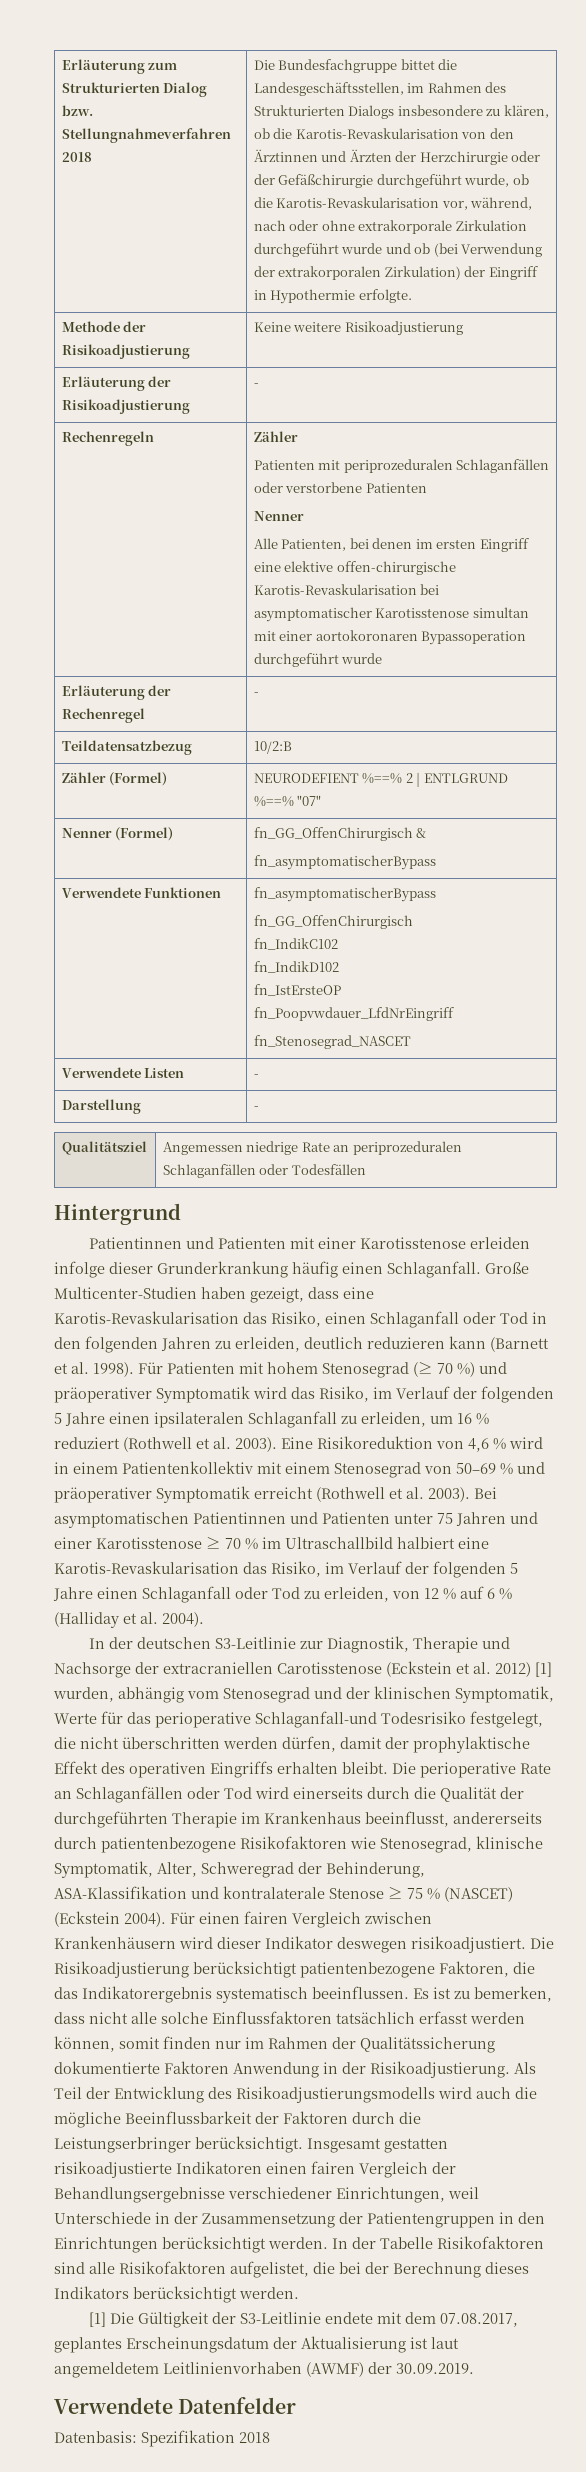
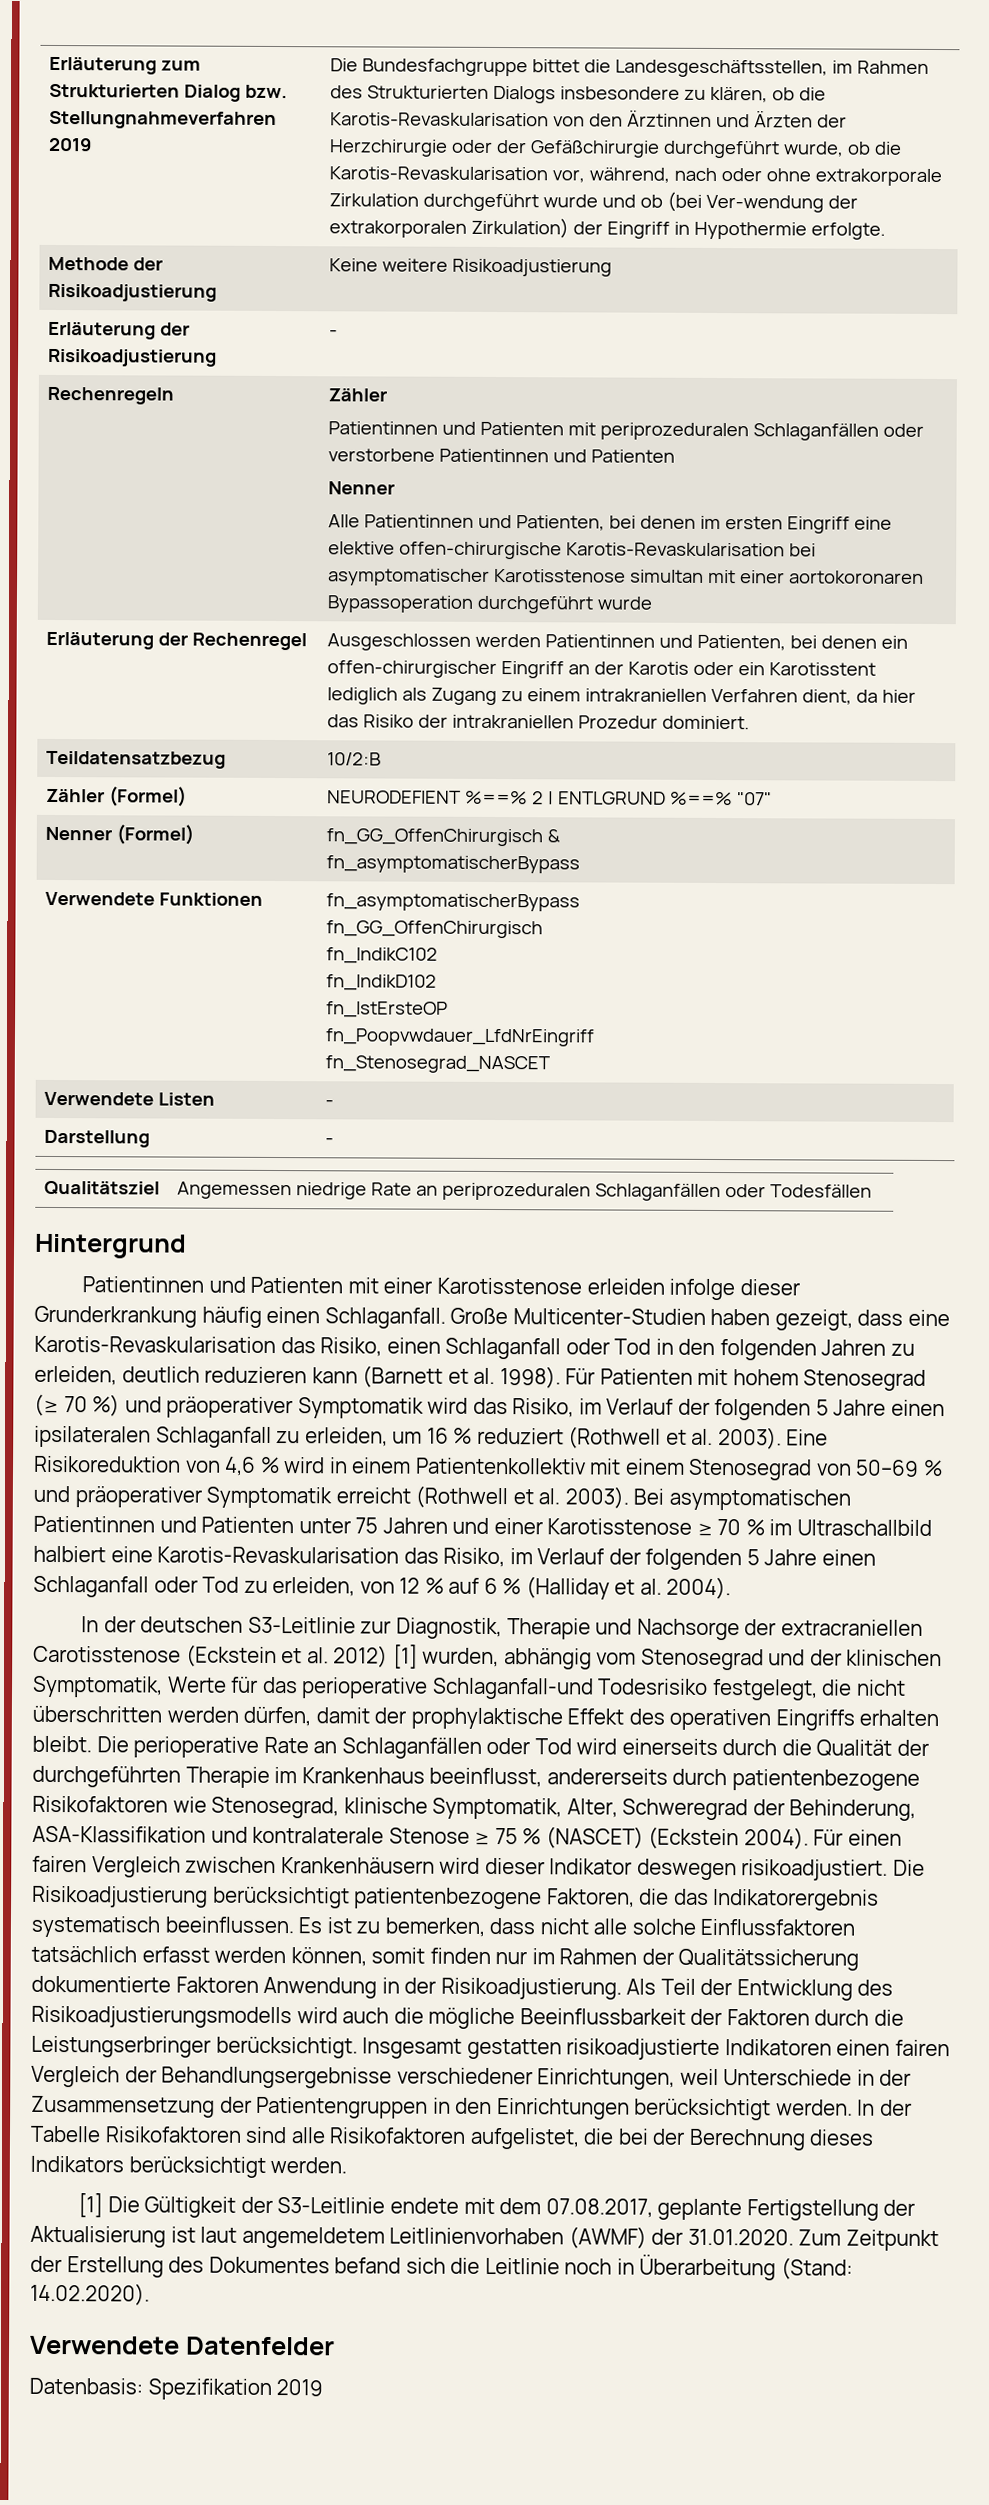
- Erläuterung zum Strukturierten Dialog bzw. Stellungnahmeverfahren 2018
+ Erläuterung zum Strukturierten Dialog bzw. Stellungnahmeverfahren 2019
- Die Bundesfachgruppe bittet die Landesgeschäftsstellen, im Rahmen des Strukturierten Dialogs insbesondere zu klären, ob die Karotis-Revaskularisation von den Ärztinnen und Ärzten der Herzchirurgie oder der Gefäßchirurgie durchgeführt wurde, ob die Karotis-Revaskularisation vor, während, nach oder ohne extrakorporale Zirkulation durchgeführt wurde und ob (bei Verwendung der extrakorporalen Zirkulation) der Eingriff in Hypothermie erfolgte.
+ Die Bundesfachgruppe bittet die Landesgeschäftsstellen, im Rahmen des Strukturierten Dialogs insbesondere zu klären, ob die Karotis-Revaskularisation von den Ärztinnen und Ärzten der Herzchirurgie oder der Gefäßchirurgie durchgeführt wurde, ob die Karotis-Revaskularisation vor, während, nach oder ohne extrakorporale Zirkulation durchgeführt wurde und ob (bei Ver-wendung der extrakorporalen Zirkulation) der Eingriff in Hypothermie erfolgte.
  Rechenregeln | Zähler
- Patienten mit periprozeduralen Schlaganfällen oder verstorbene Patienten
+ Patientinnen und Patienten mit periprozeduralen Schlaganfällen oder verstorbene Patientinnen und Patienten
  Nenner
- Alle Patienten, bei denen im ersten Eingriff eine elektive offen-chirurgische Karotis-Revaskularisation bei asymptomatischer Karotisstenose simultan mit einer aortokoronaren Bypassoperation durchgeführt wurde
+ Alle Patientinnen und Patienten, bei denen im ersten Eingriff eine elektive offen-chirurgische Karotis-Revaskularisation bei asymptomatischer Karotisstenose simultan mit einer aortokoronaren Bypassoperation durchgeführt wurde
- Erläuterung der Rechenregel | -
+ Erläuterung der Rechenregel | Ausgeschlossen werden Patientinnen und Patienten, bei denen ein offen-chirurgischer Eingriff an der Karotis oder ein Karotisstent lediglich als Zugang zu einem intrakraniellen Verfahren dient, da hier das Risiko der intrakraniellen Prozedur dominiert.
- [1] Die Gültigkeit der S3-Leitlinie endete mit dem 07.08.2017, geplantes Erscheinungsdatum der Aktualisierung ist laut angemeldetem Leitlinienvorhaben (AWMF) der 30.09.2019.
+ [1] Die Gültigkeit der S3-Leitlinie endete mit dem 07.08.2017, geplante Fertigstellung der Aktualisierung ist laut angemeldetem Leitlinienvorhaben (AWMF) der 31.01.2020. Zum Zeitpunkt der Erstellung des Dokumentes befand sich die Leitlinie noch in Überarbeitung (Stand: 14.02.2020).
- Datenbasis: Spezifikation 2018
+ Datenbasis: Spezifikation 2019

